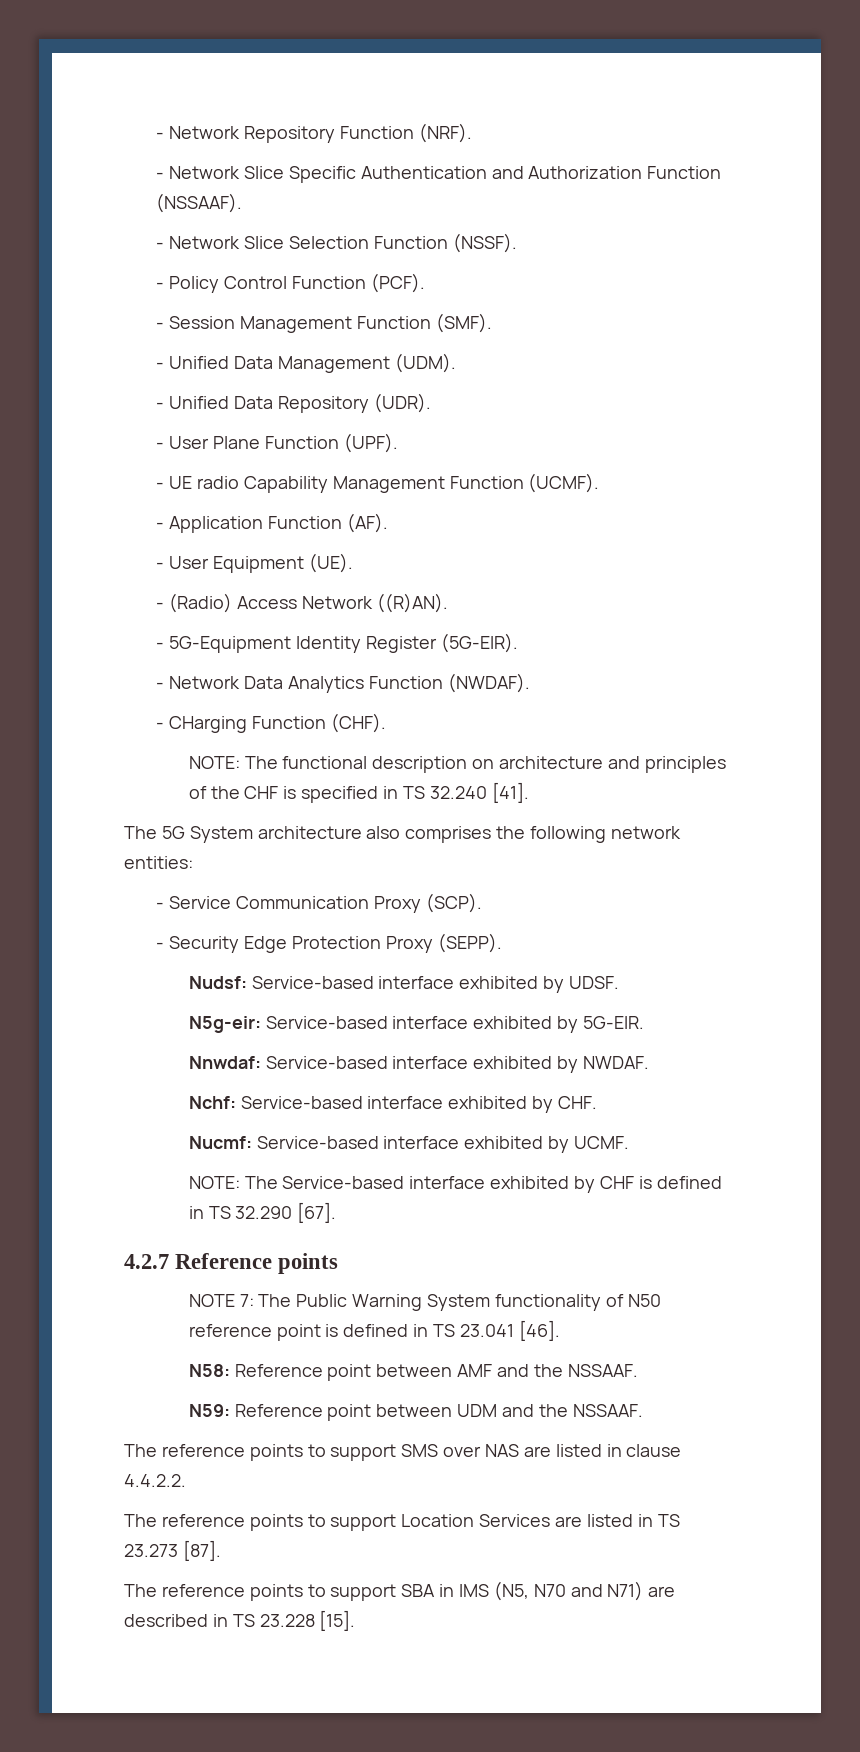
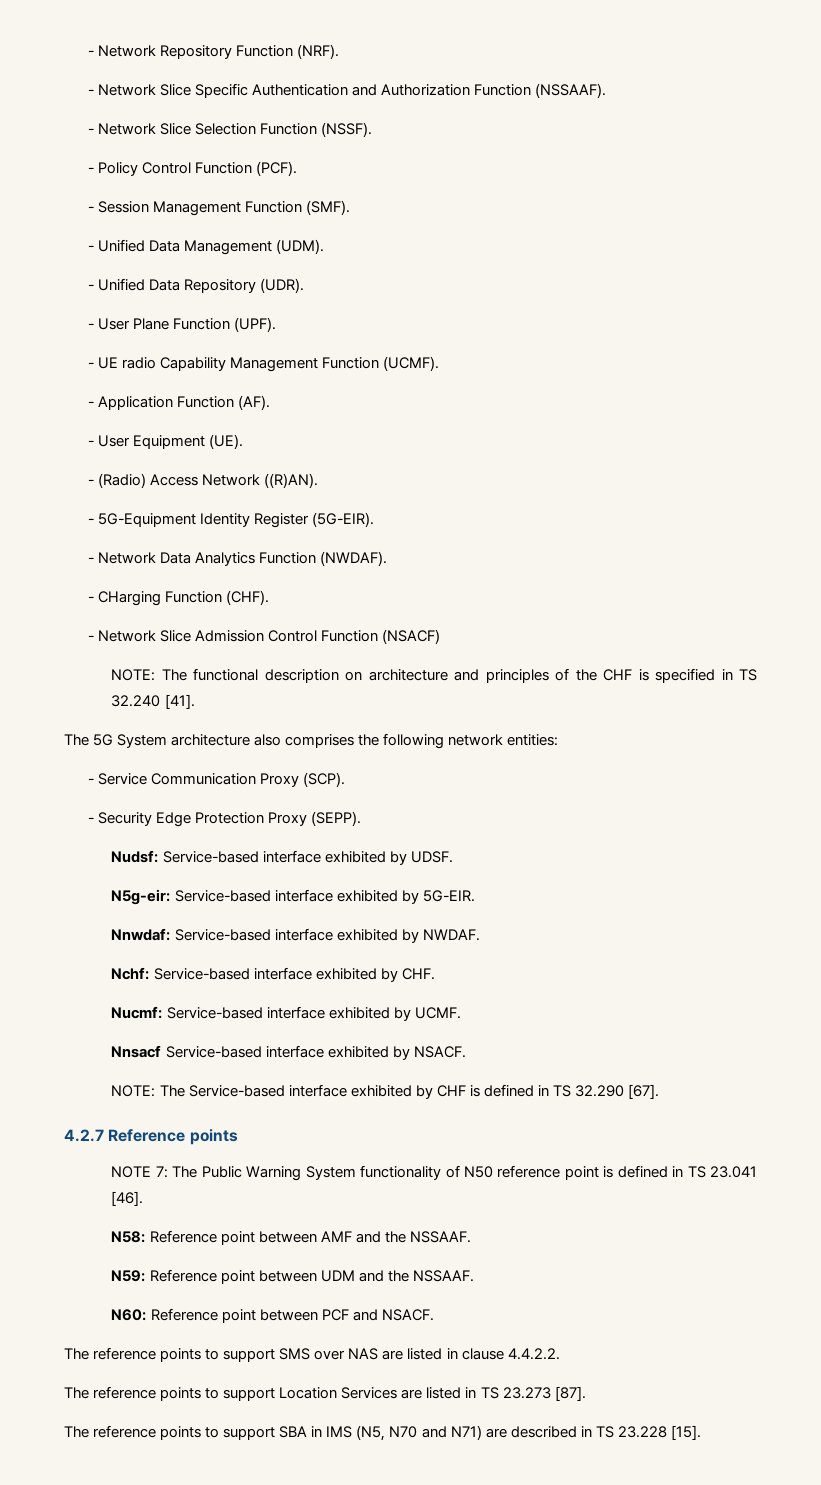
+ - Network Slice Admission Control Function (NSACF)
+ Nnsacf Service-based interface exhibited by NSACF.
+ N60: Reference point between PCF and NSACF.

